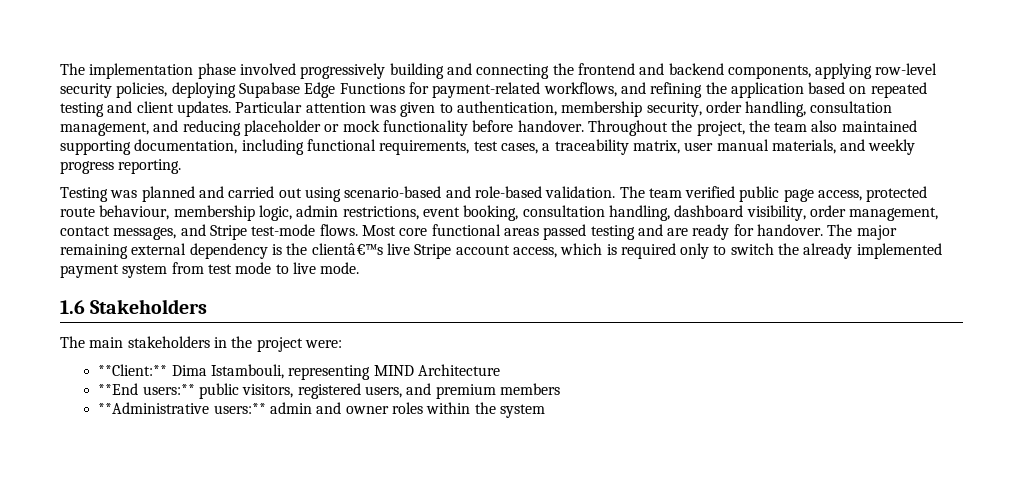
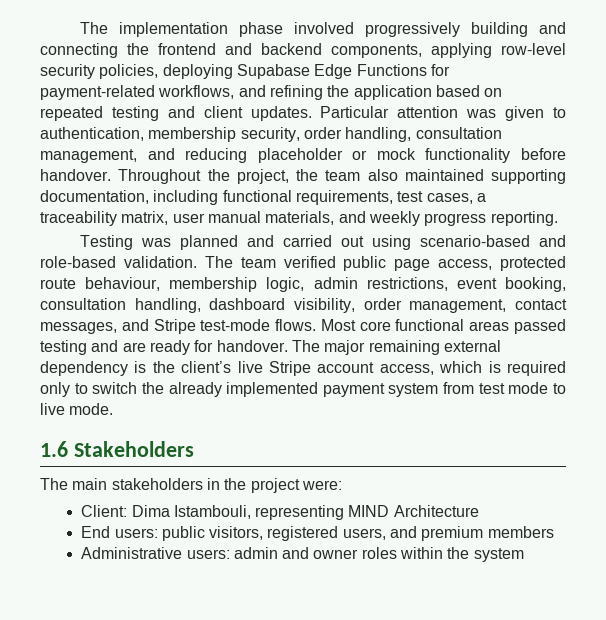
- The major remaining external dependency is the clientâ€™s live Stripe account access, which is required only to switch the already implemented payment system from test mode to live mode.
+ The major remaining external dependency is the client’s live Stripe account access, which is required only to switch the already implemented payment system from test mode to live mode.
- **Client:** Dima Istambouli, representing MIND Architecture
+ Client: Dima Istambouli, representing MIND Architecture
- **End users:** public visitors, registered users, and premium members
+ End users: public visitors, registered users, and premium members
- **Administrative users:** admin and owner roles within the system
+ Administrative users: admin and owner roles within the system

